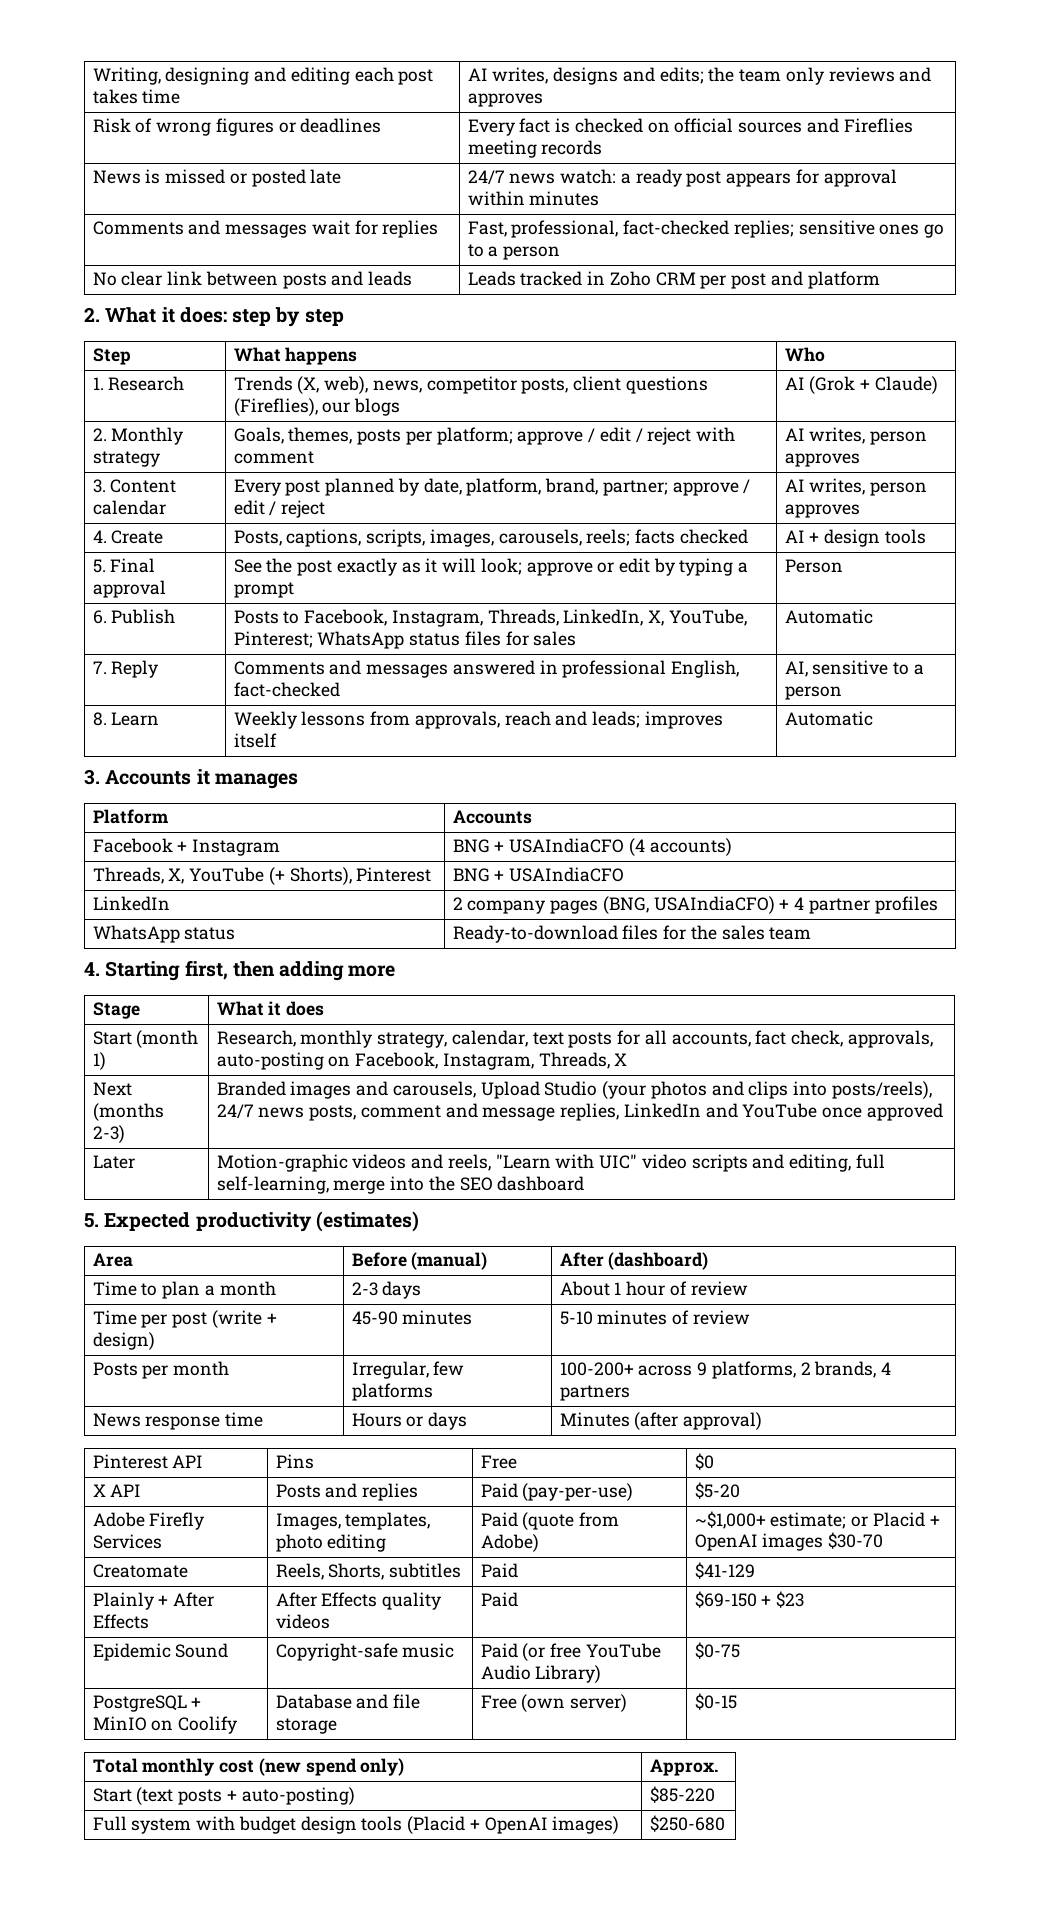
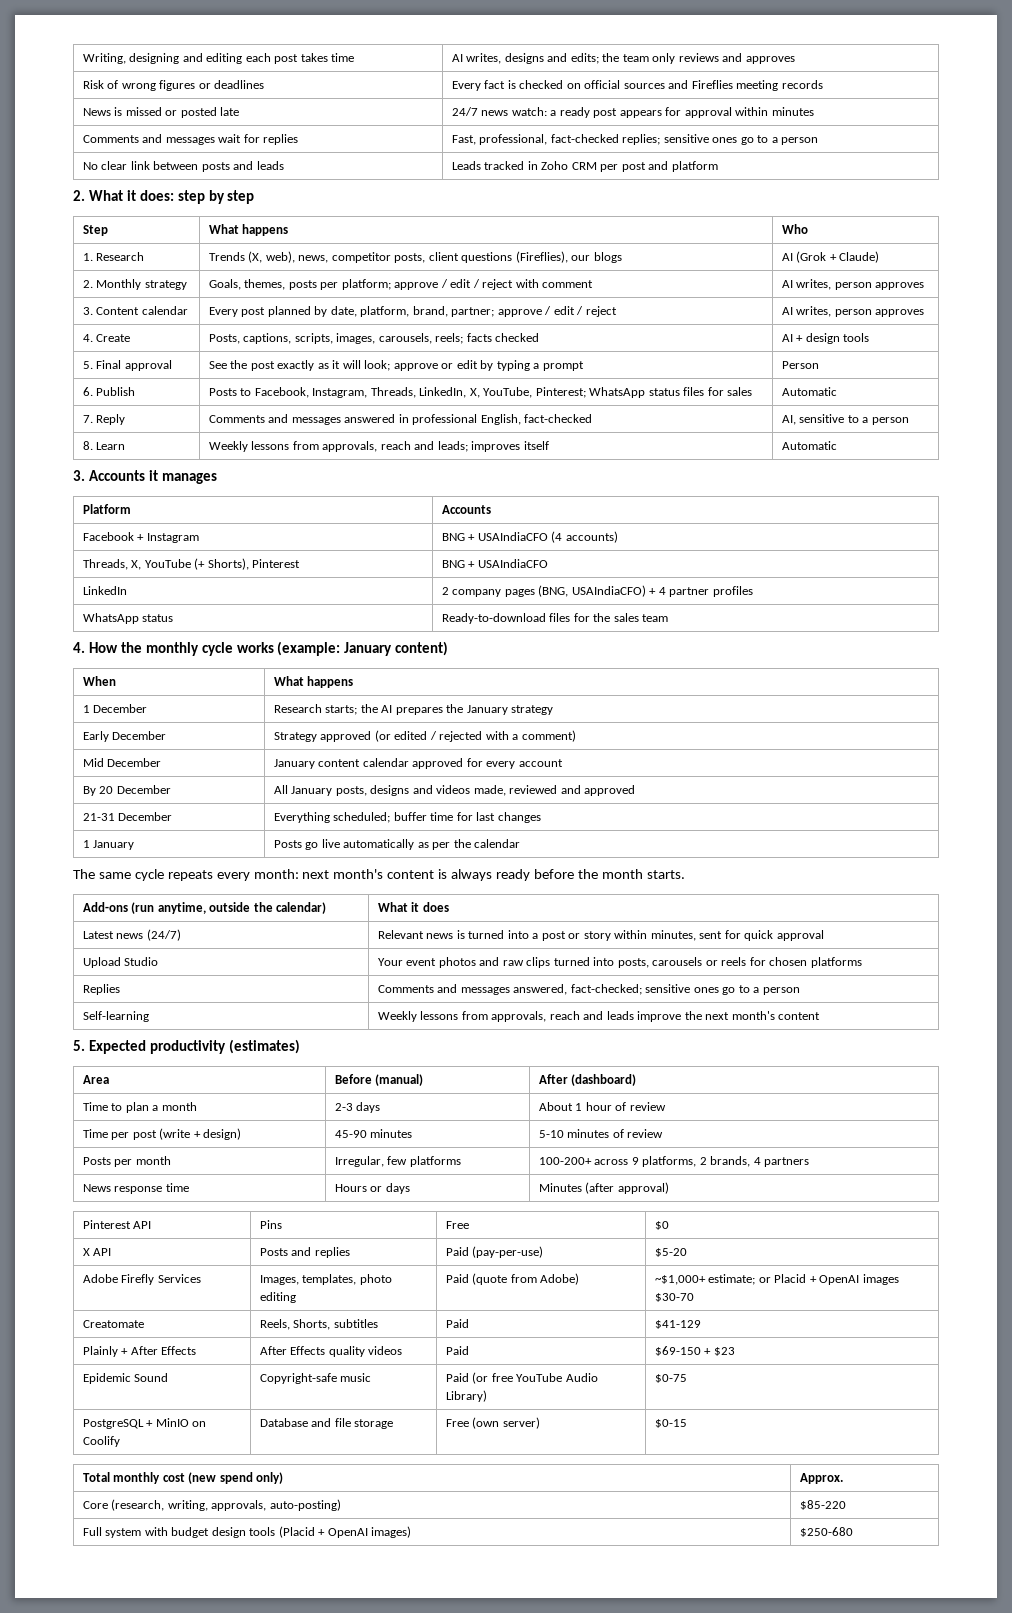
- 4. Starting first, then adding more
- Stage | What it does
- Start (month 1) | Research, monthly strategy, calendar, text posts for all accounts, fact check, approvals, auto-posting on Facebook, Instagram, Threads, X
- Next (months 2-3) | Branded images and carousels, Upload Studio (your photos and clips into posts/reels), 24/7 news posts, comment and message replies, LinkedIn and YouTube once approved
- Later | Motion-graphic videos and reels, "Learn with UIC" video scripts and editing, full self-learning, merge into the SEO dashboard
+ 4. How the monthly cycle works (example: January content)
+ When | What happens
+ 1 December | Research starts; the AI prepares the January strategy
+ Early December | Strategy approved (or edited / rejected with a comment)
+ Mid December | January content calendar approved for every account
+ By 20 December | All January posts, designs and videos made, reviewed and approved
+ 21-31 December | Everything scheduled; buffer time for last changes
+ 1 January | Posts go live automatically as per the calendar
+ The same cycle repeats every month: next month's content is always ready before the month starts.
+ Add-ons (run anytime, outside the calendar) | What it does
+ Latest news (24/7) | Relevant news is turned into a post or story within minutes, sent for quick approval
+ Upload Studio | Your event photos and raw clips turned into posts, carousels or reels for chosen platforms
+ Replies | Comments and messages answered, fact-checked; sensitive ones go to a person
+ Self-learning | Weekly lessons from approvals, reach and leads improve the next month's content
- Start (text posts + auto-posting) | $85-220
+ Core (research, writing, approvals, auto-posting) | $85-220

